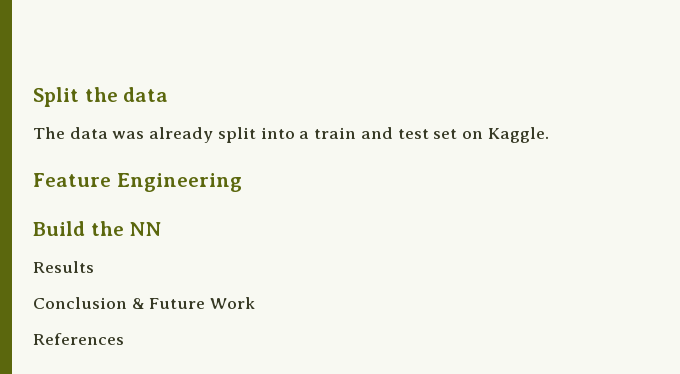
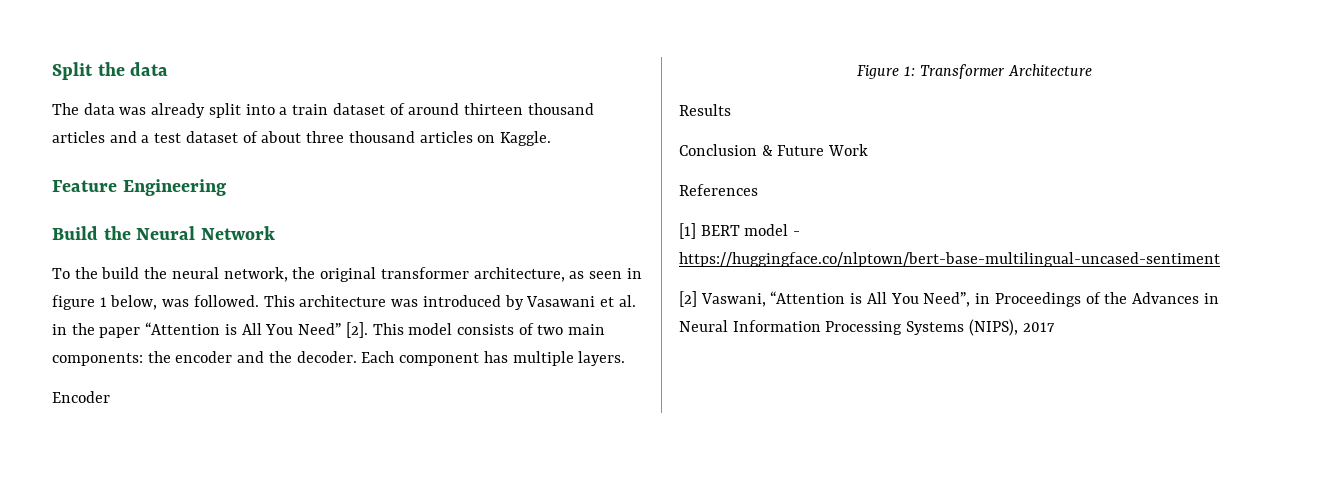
- The data was already split into a train and test set on Kaggle.
+ The data was already split into a train dataset of around thirteen thousand articles and a test dataset of about three thousand articles on Kaggle.
- Build the NN
+ Build the Neural Network
+ To the build the neural network, the original transformer architecture, as seen in figure 1 below, was followed. This architecture was introduced by Vasawani et al. in the paper “Attention is All You Need” [2]. This model consists of two main components: the encoder and the decoder. Each component has multiple layers.
+ Encoder
+ Figure 1: Transformer Architecture
+ [1] BERT model - https://huggingface.co/nlptown/bert-base-multilingual-uncased-sentiment
+ [2] Vaswani, “Attention is All You Need”, in Proceedings of the Advances in Neural Information Processing Systems (NIPS), 2017

